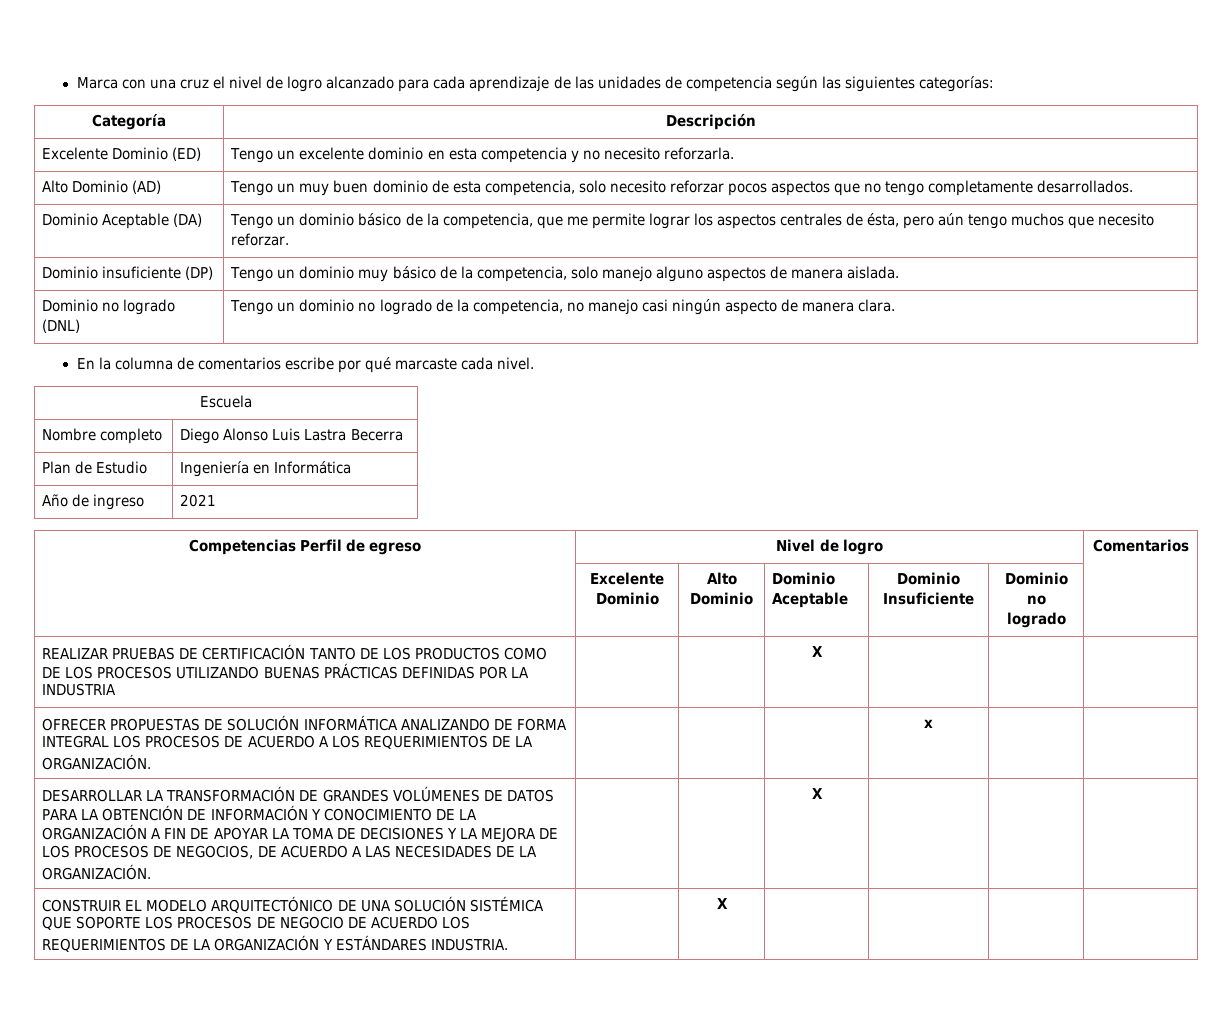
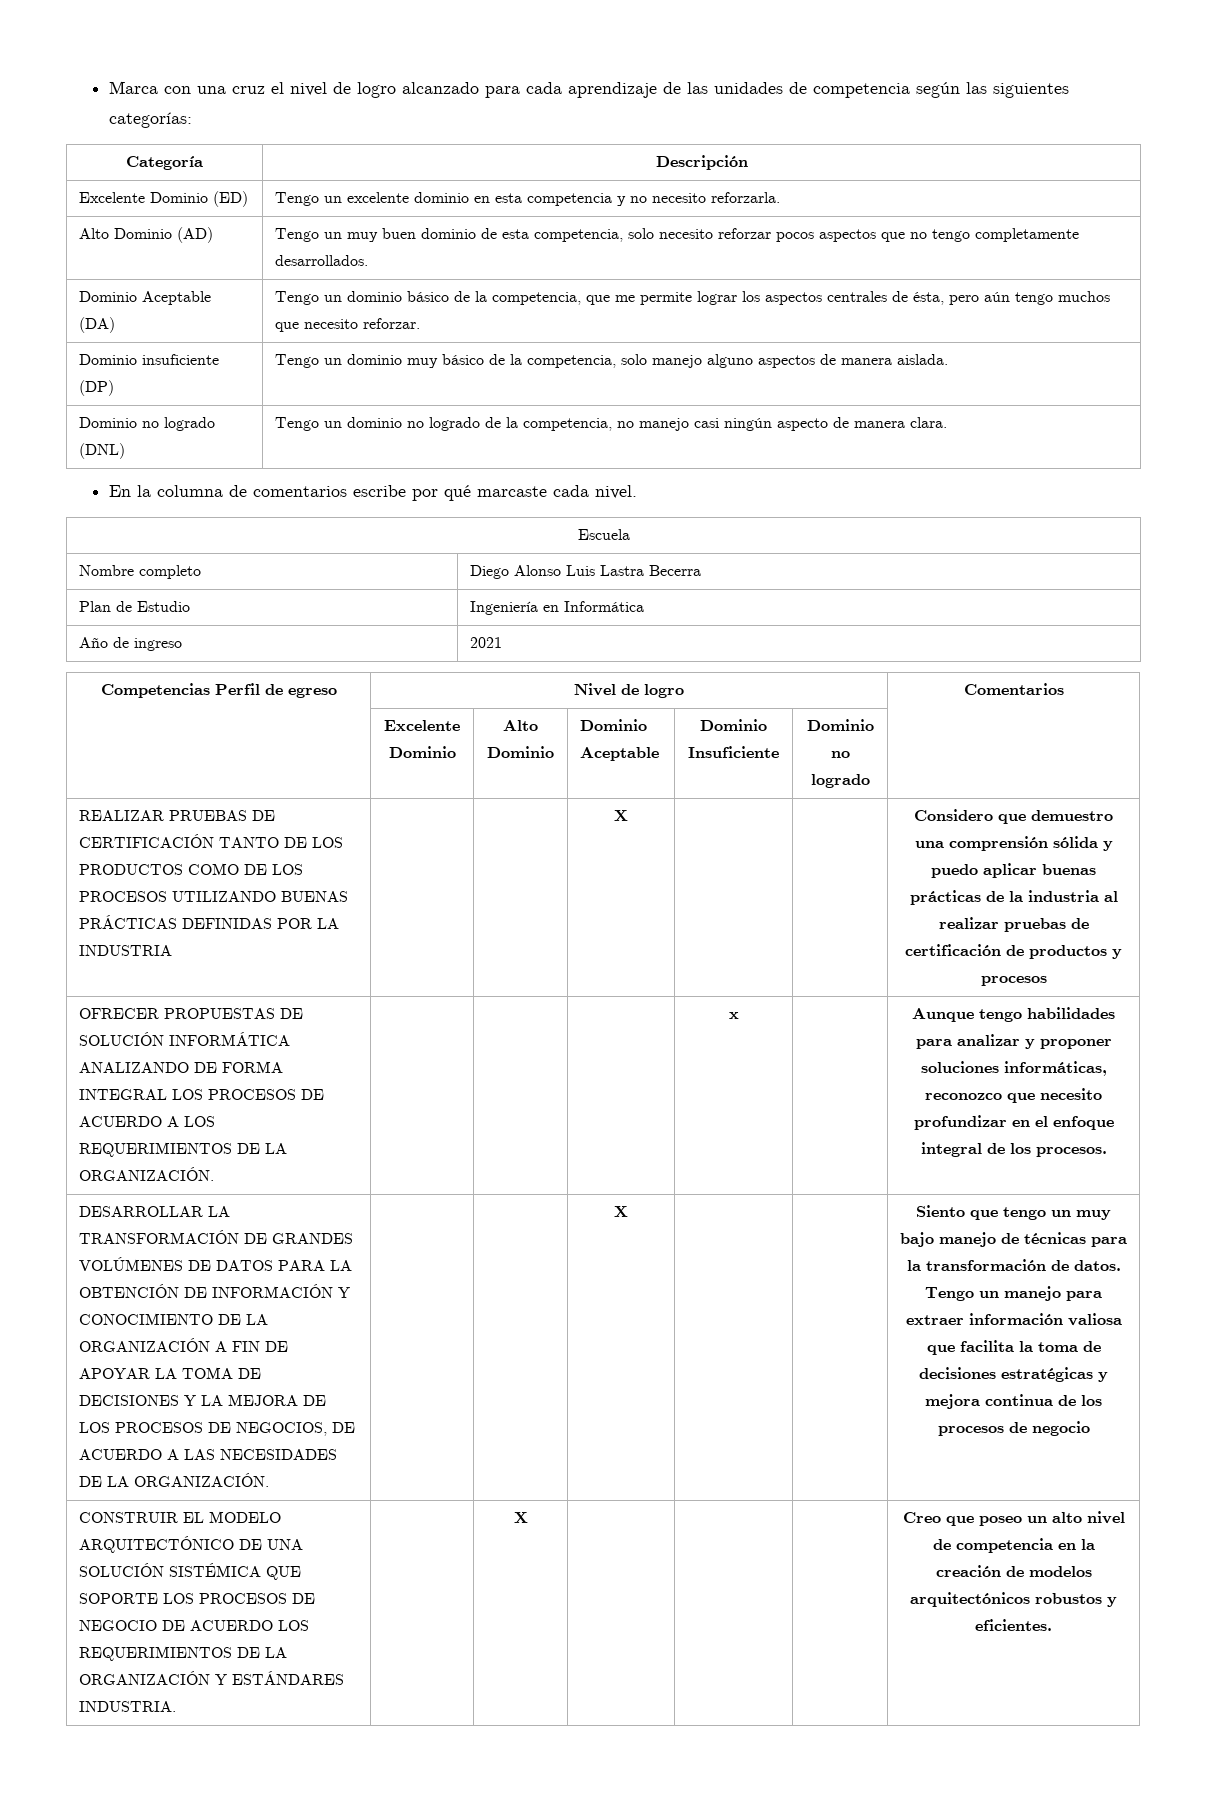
+ Considero que demuestro una comprensión sólida y puedo aplicar buenas prácticas de la industria al realizar pruebas de certificación de productos y procesos
- OFRECER PROPUESTAS DE SOLUCIÓN INFORMÁTICA ANALIZANDO DE FORMA INTEGRAL LOS PROCESOS DE ACUERDO A LOS REQUERIMIENTOS DE LA ORGANIZACIÓN. | | | | x | |
+ OFRECER PROPUESTAS DE SOLUCIÓN INFORMÁTICA ANALIZANDO DE FORMA INTEGRAL LOS PROCESOS DE ACUERDO A LOS REQUERIMIENTOS DE LA ORGANIZACIÓN. | | | | x | | Aunque tengo habilidades para analizar y proponer soluciones informáticas, reconozco que necesito profundizar en el enfoque integral de los procesos.
+ Siento que tengo un muy bajo manejo de técnicas para la transformación de datos. Tengo un manejo para extraer información valiosa que facilita la toma de decisiones estratégicas y mejora continua de los procesos de negocio
+ Creo que poseo un alto nivel de competencia en la creación de modelos arquitectónicos robustos y eficientes.

